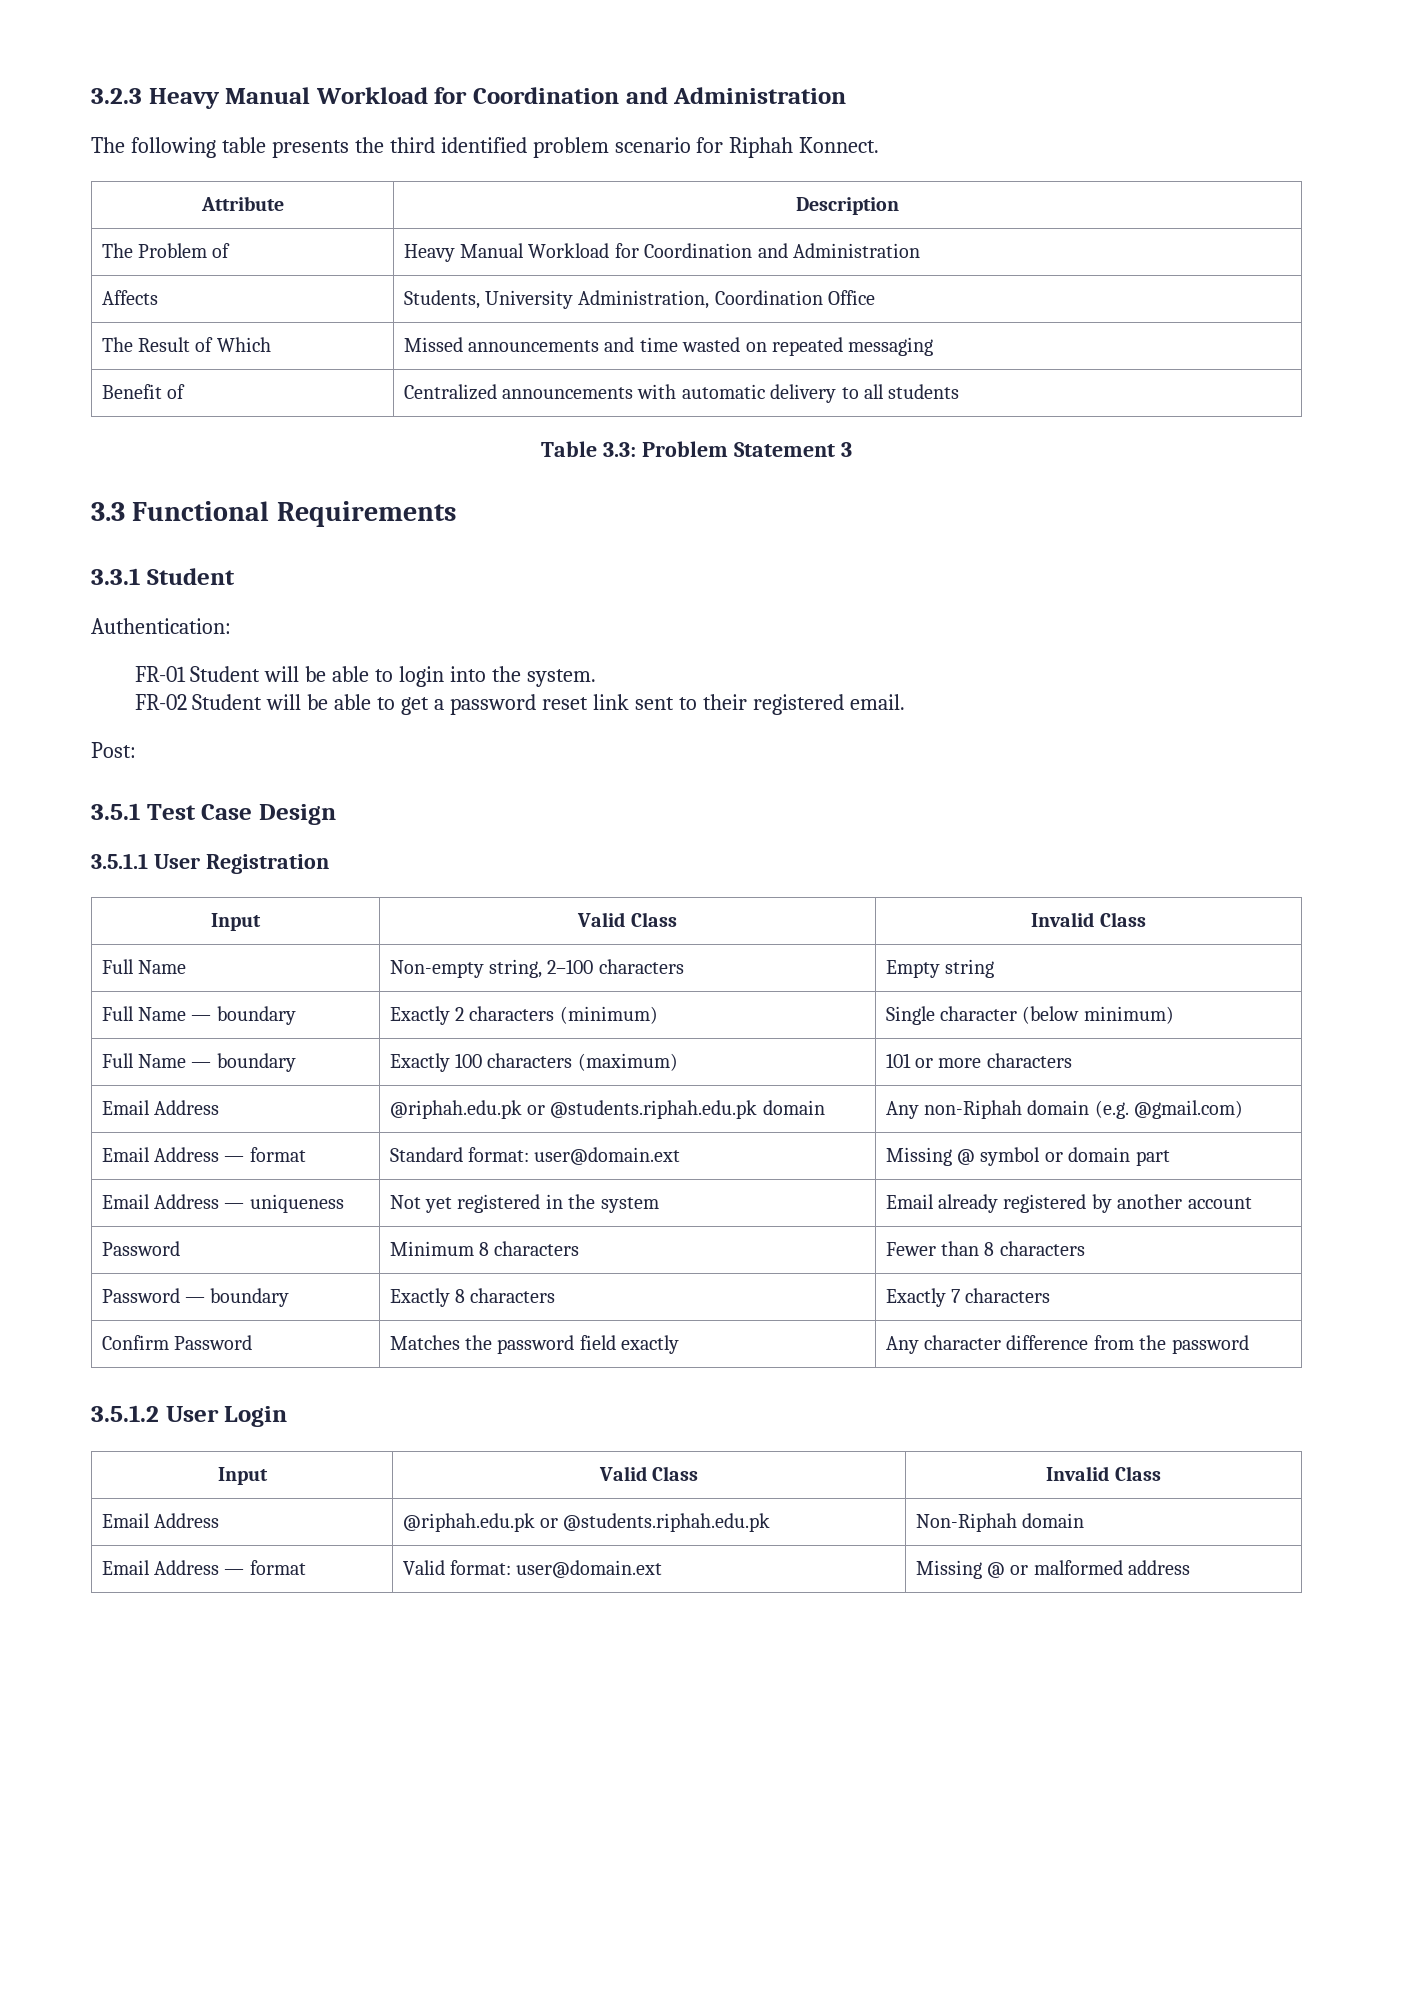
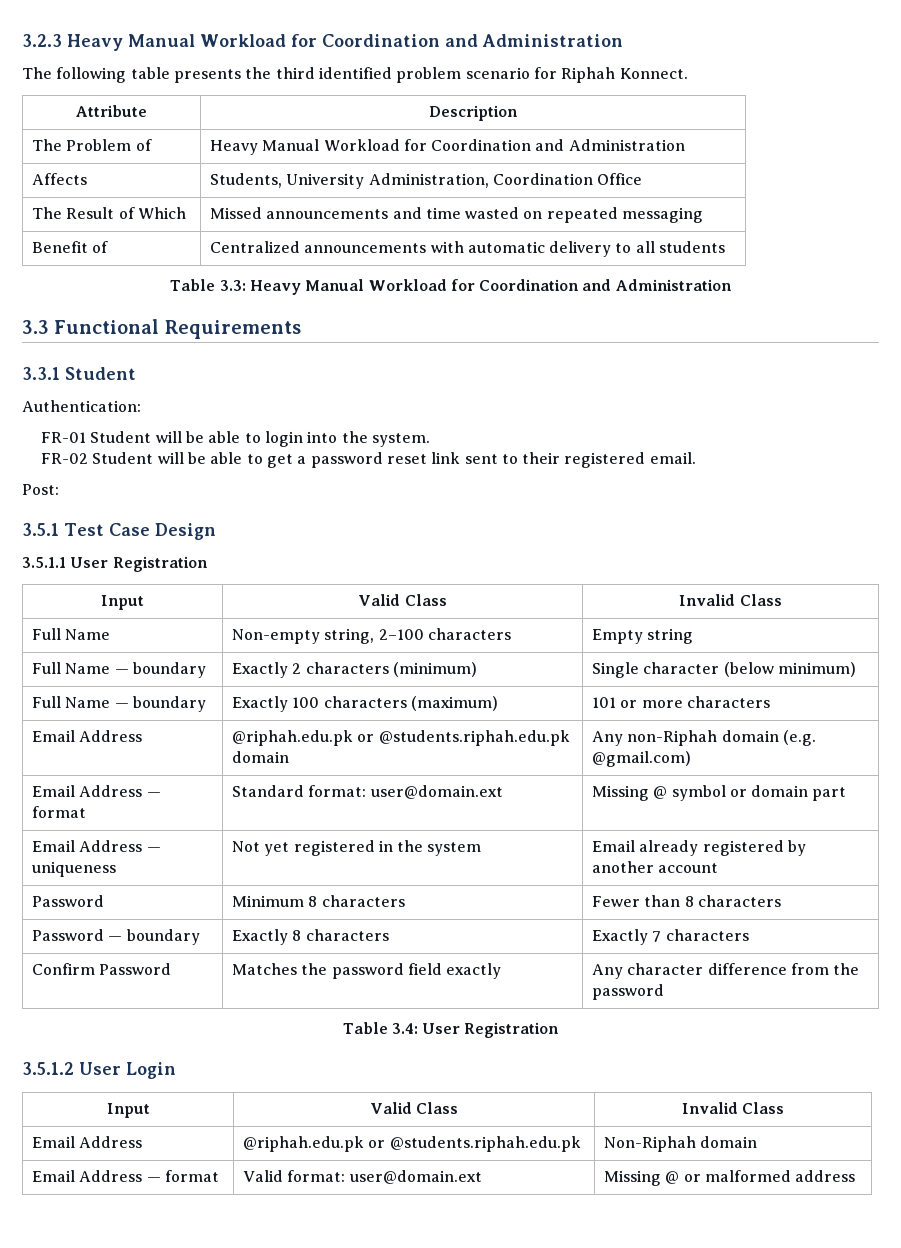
- Table 3.3: Problem Statement 3
+ Table 3.3: Heavy Manual Workload for Coordination and Administration
+ Table 3.4: User Registration

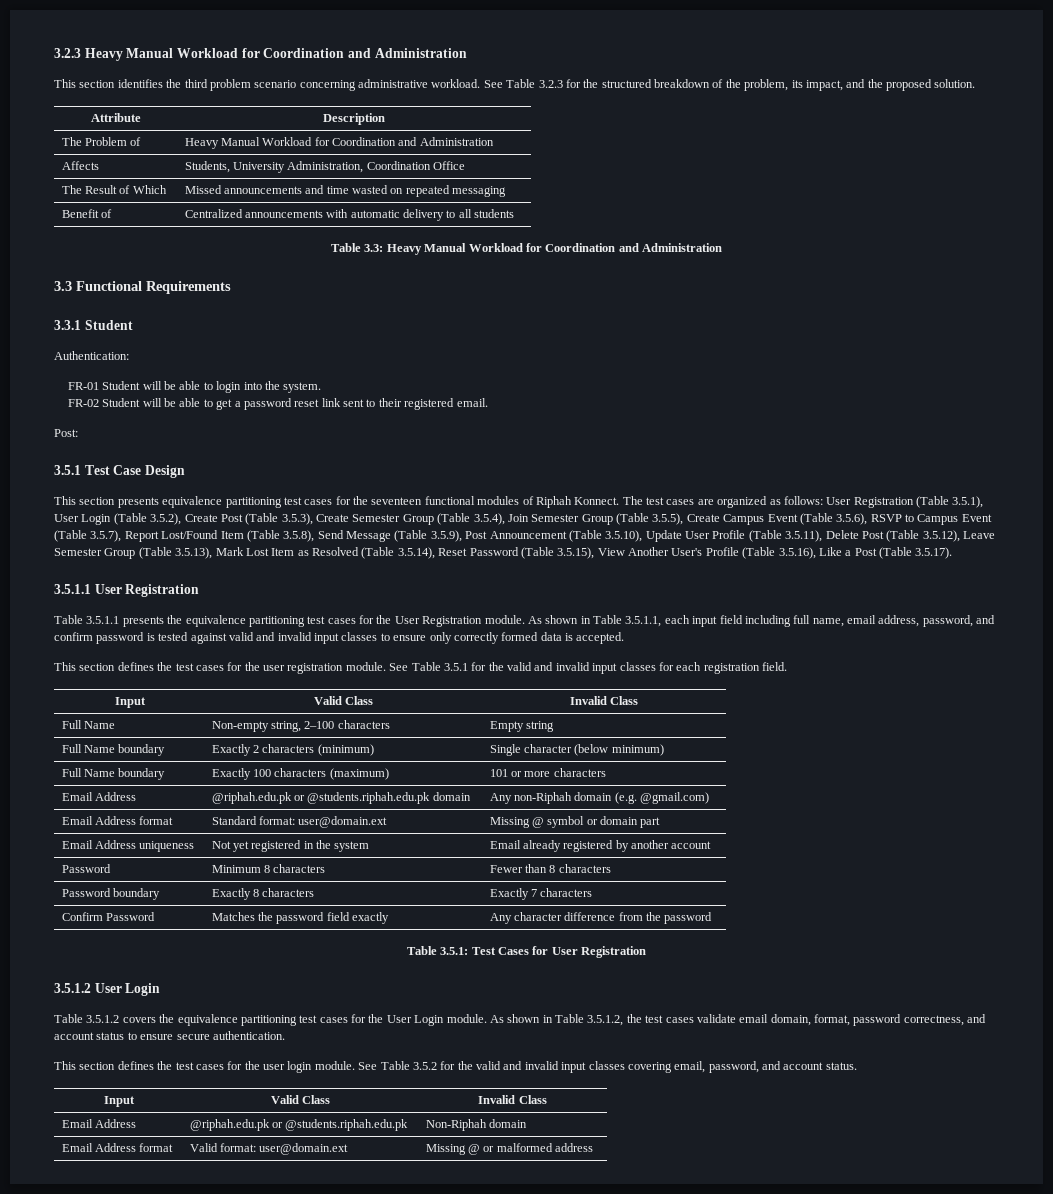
- The following table presents the third identified problem scenario for Riphah Konnect.
+ This section identifies the third problem scenario concerning administrative workload. See Table 3.2.3 for the structured breakdown of the problem, its impact, and the proposed solution.
+ This section presents equivalence partitioning test cases for the seventeen functional modules of Riphah Konnect. The test cases are organized as follows: User Registration (Table 3.5.1), User Login (Table 3.5.2), Create Post (Table 3.5.3), Create Semester Group (Table 3.5.4), Join Semester Group (Table 3.5.5), Create Campus Event (Table 3.5.6), RSVP to Campus Event (Table 3.5.7), Report Lost/Found Item (Table 3.5.8), Send Message (Table 3.5.9), Post Announcement (Table 3.5.10), Update User Profile (Table 3.5.11), Delete Post (Table 3.5.12), Leave Semester Group (Table 3.5.13), Mark Lost Item as Resolved (Table 3.5.14), Reset Password (Table 3.5.15), View Another User's Profile (Table 3.5.16), Like a Post (Table 3.5.17).
  3.5.1.1 User Registration
+ Table 3.5.1.1 presents the equivalence partitioning test cases for the User Registration module. As shown in Table 3.5.1.1, each input field including full name, email address, password, and confirm password is tested against valid and invalid input classes to ensure only correctly formed data is accepted.
+ This section defines the test cases for the user registration module. See Table 3.5.1 for the valid and invalid input classes for each registration field.
- Full Name — boundary | Exactly 2 characters (minimum) | Single character (below minimum)
+ Full Name boundary | Exactly 2 characters (minimum) | Single character (below minimum)
- Full Name — boundary | Exactly 100 characters (maximum) | 101 or more characters
+ Full Name boundary | Exactly 100 characters (maximum) | 101 or more characters
- Email Address — format | Standard format: user@domain.ext | Missing @ symbol or domain part
+ Email Address format | Standard format: user@domain.ext | Missing @ symbol or domain part
- Email Address — uniqueness | Not yet registered in the system | Email already registered by another account
+ Email Address uniqueness | Not yet registered in the system | Email already registered by another account
- Password — boundary | Exactly 8 characters | Exactly 7 characters
+ Password boundary | Exactly 8 characters | Exactly 7 characters
- Table 3.4: User Registration
+ Table 3.5.1: Test Cases for User Registration
+ Table 3.5.1.2 covers the equivalence partitioning test cases for the User Login module. As shown in Table 3.5.1.2, the test cases validate email domain, format, password correctness, and account status to ensure secure authentication.
+ This section defines the test cases for the user login module. See Table 3.5.2 for the valid and invalid input classes covering email, password, and account status.
- Email Address — format | Valid format: user@domain.ext | Missing @ or malformed address
+ Email Address format | Valid format: user@domain.ext | Missing @ or malformed address

